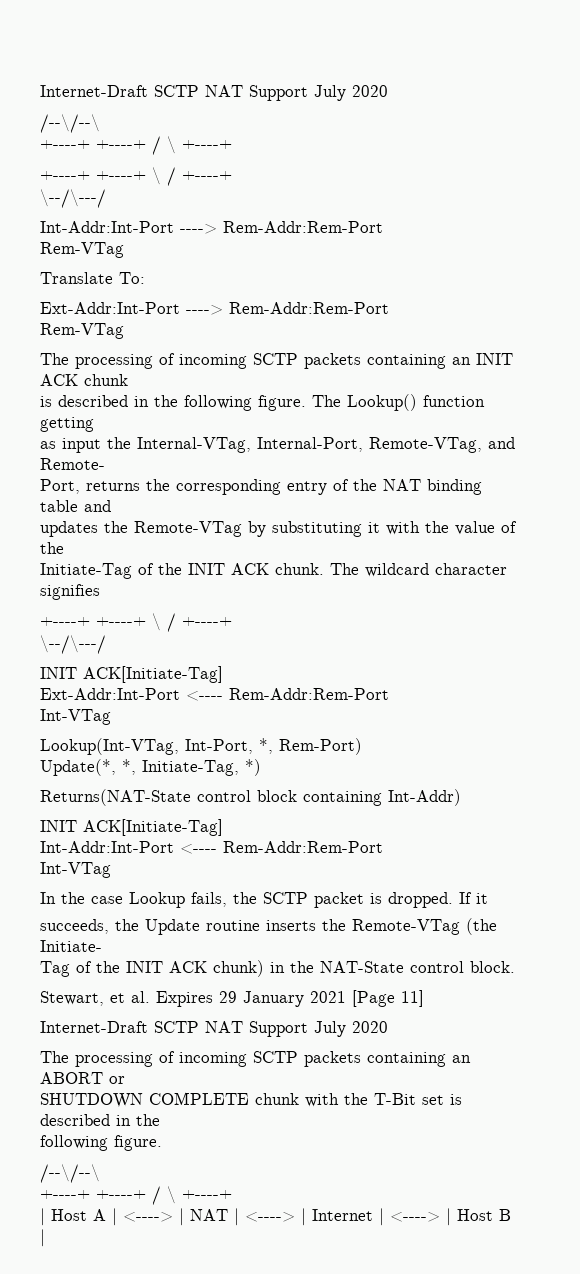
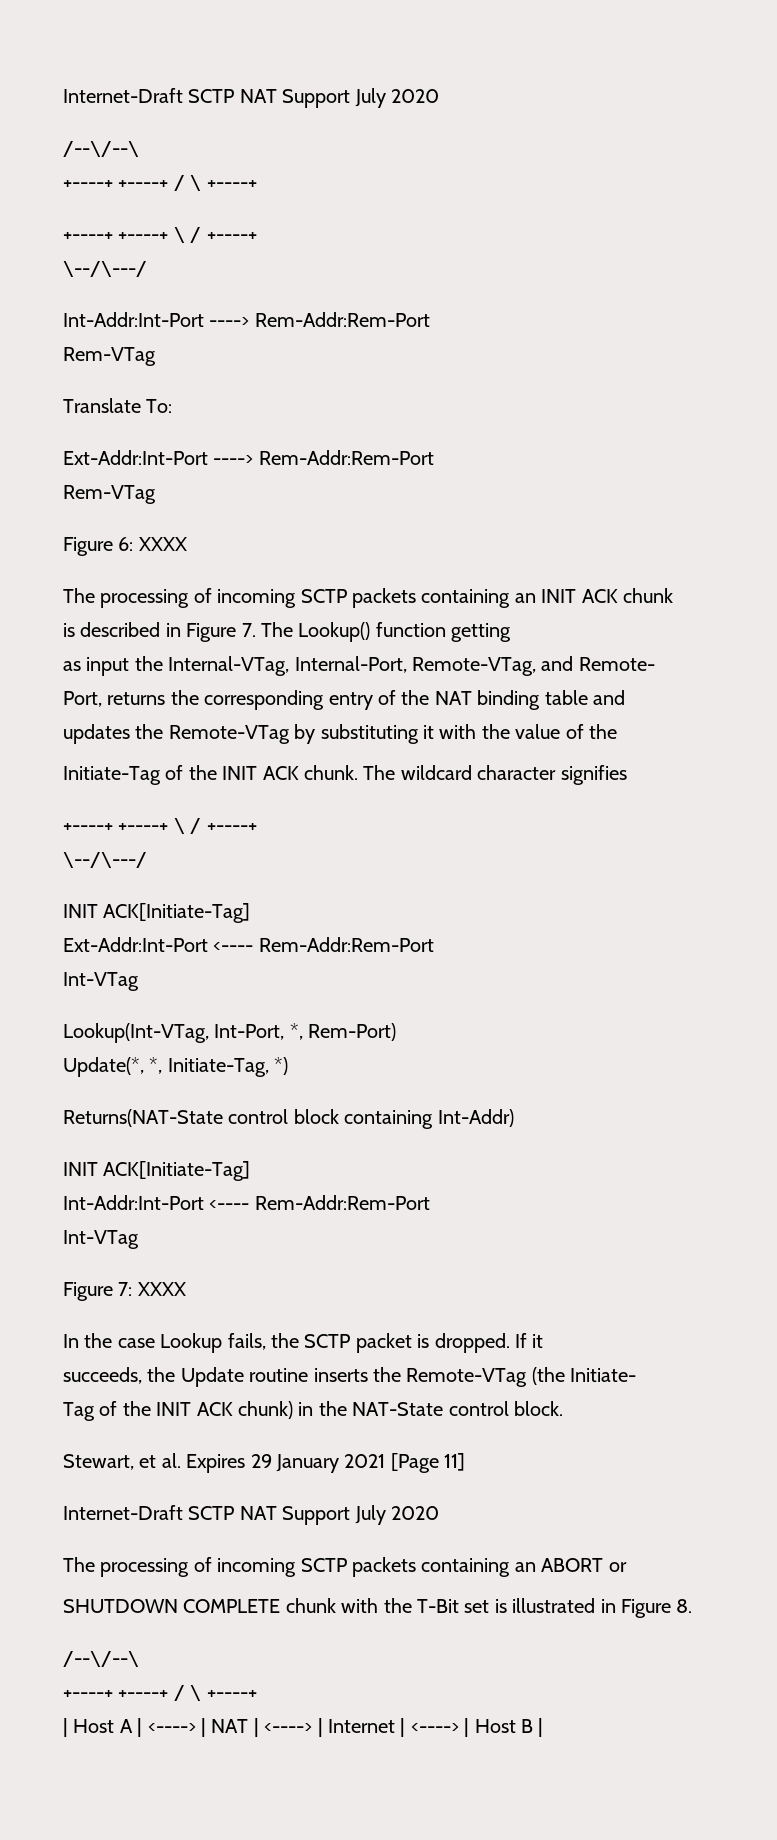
+ Figure 6: XXXX
- is described in the following figure. The Lookup() function getting
+ is described in Figure 7. The Lookup() function getting
+ Figure 7: XXXX
- SHUTDOWN COMPLETE chunk with the T-Bit set is described in the
- following figure.
+ SHUTDOWN COMPLETE chunk with the T-Bit set is illustrated in Figure 8.

